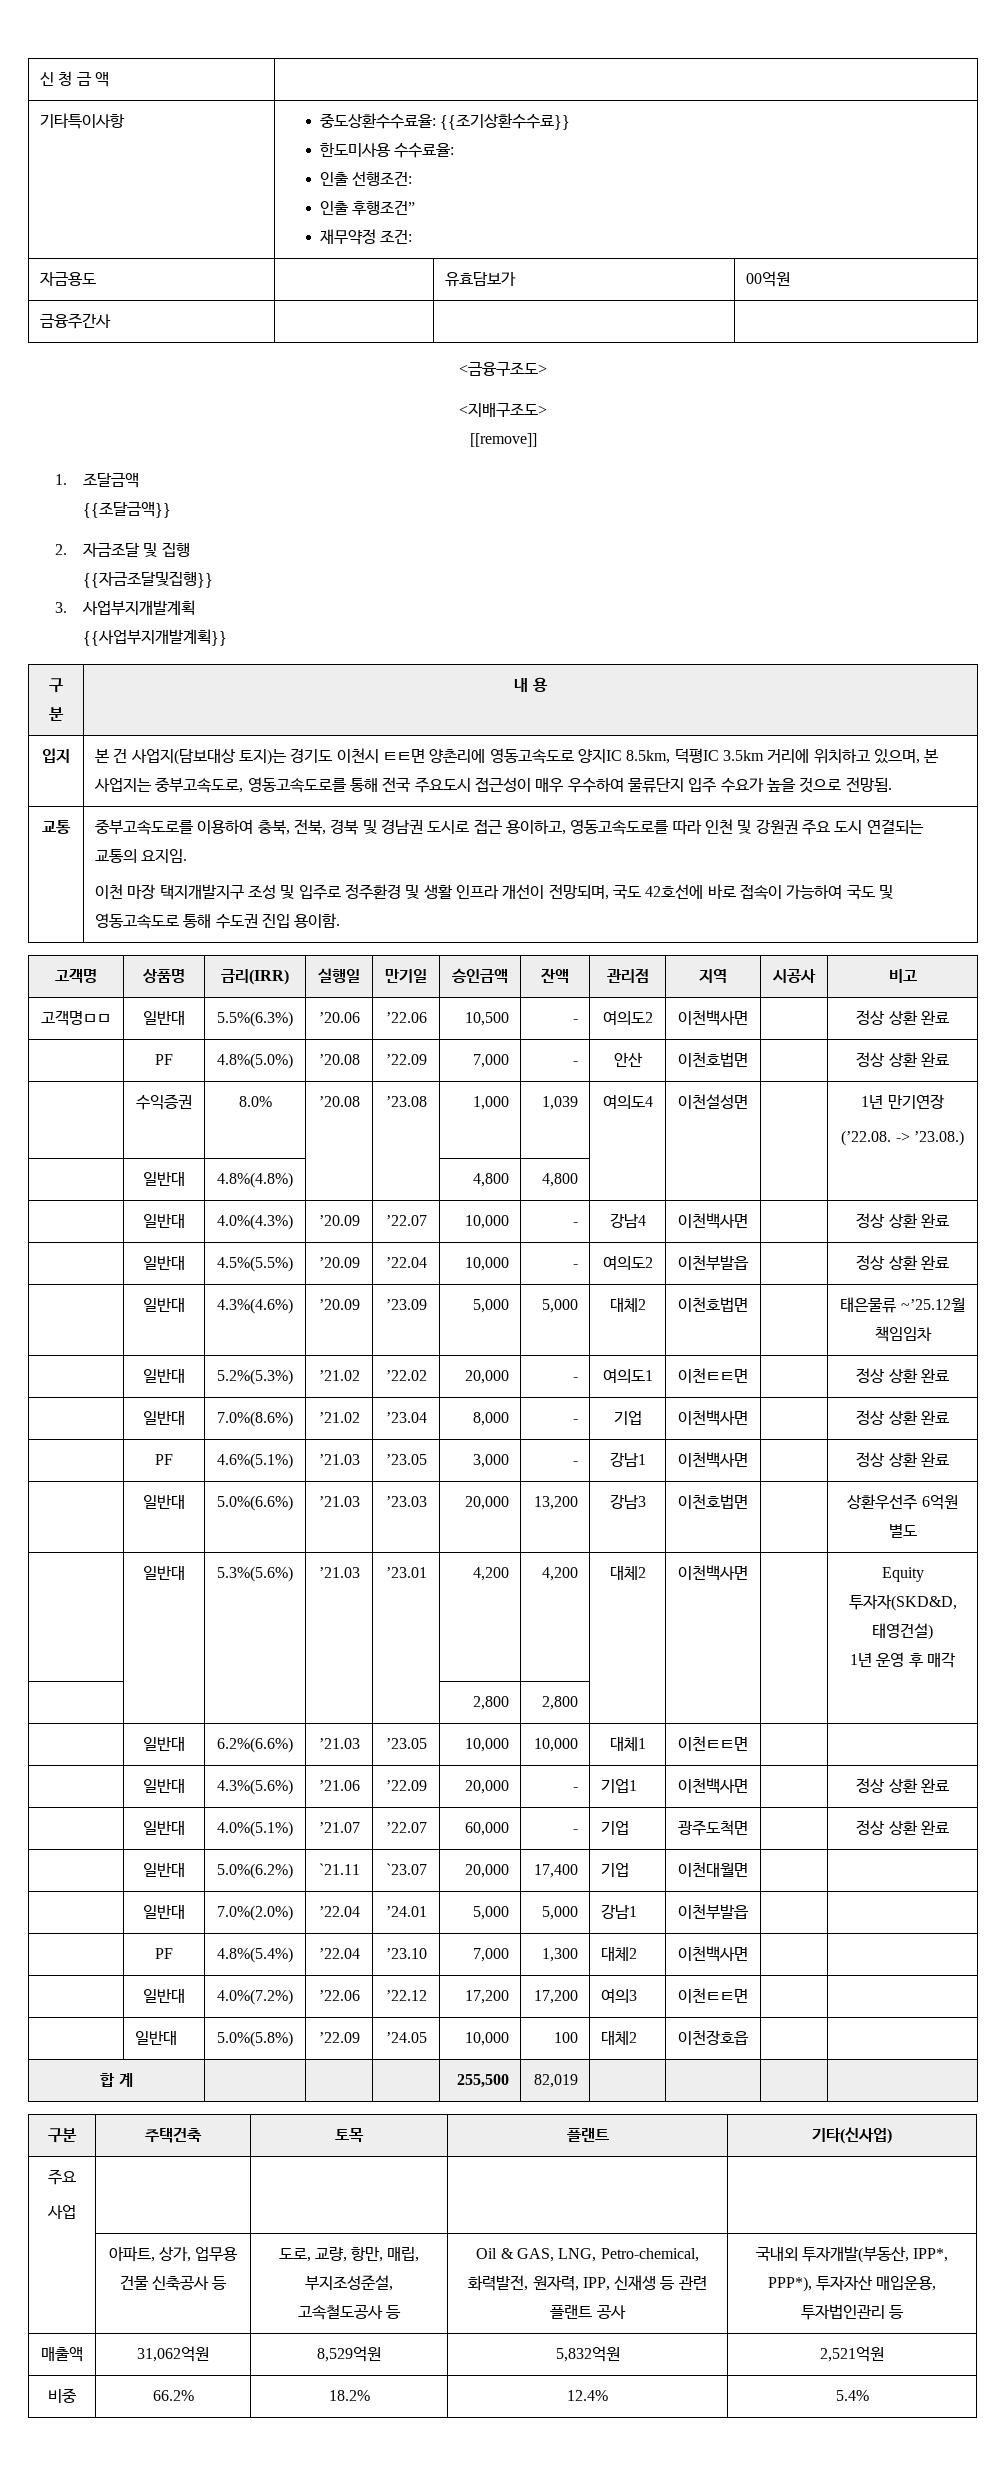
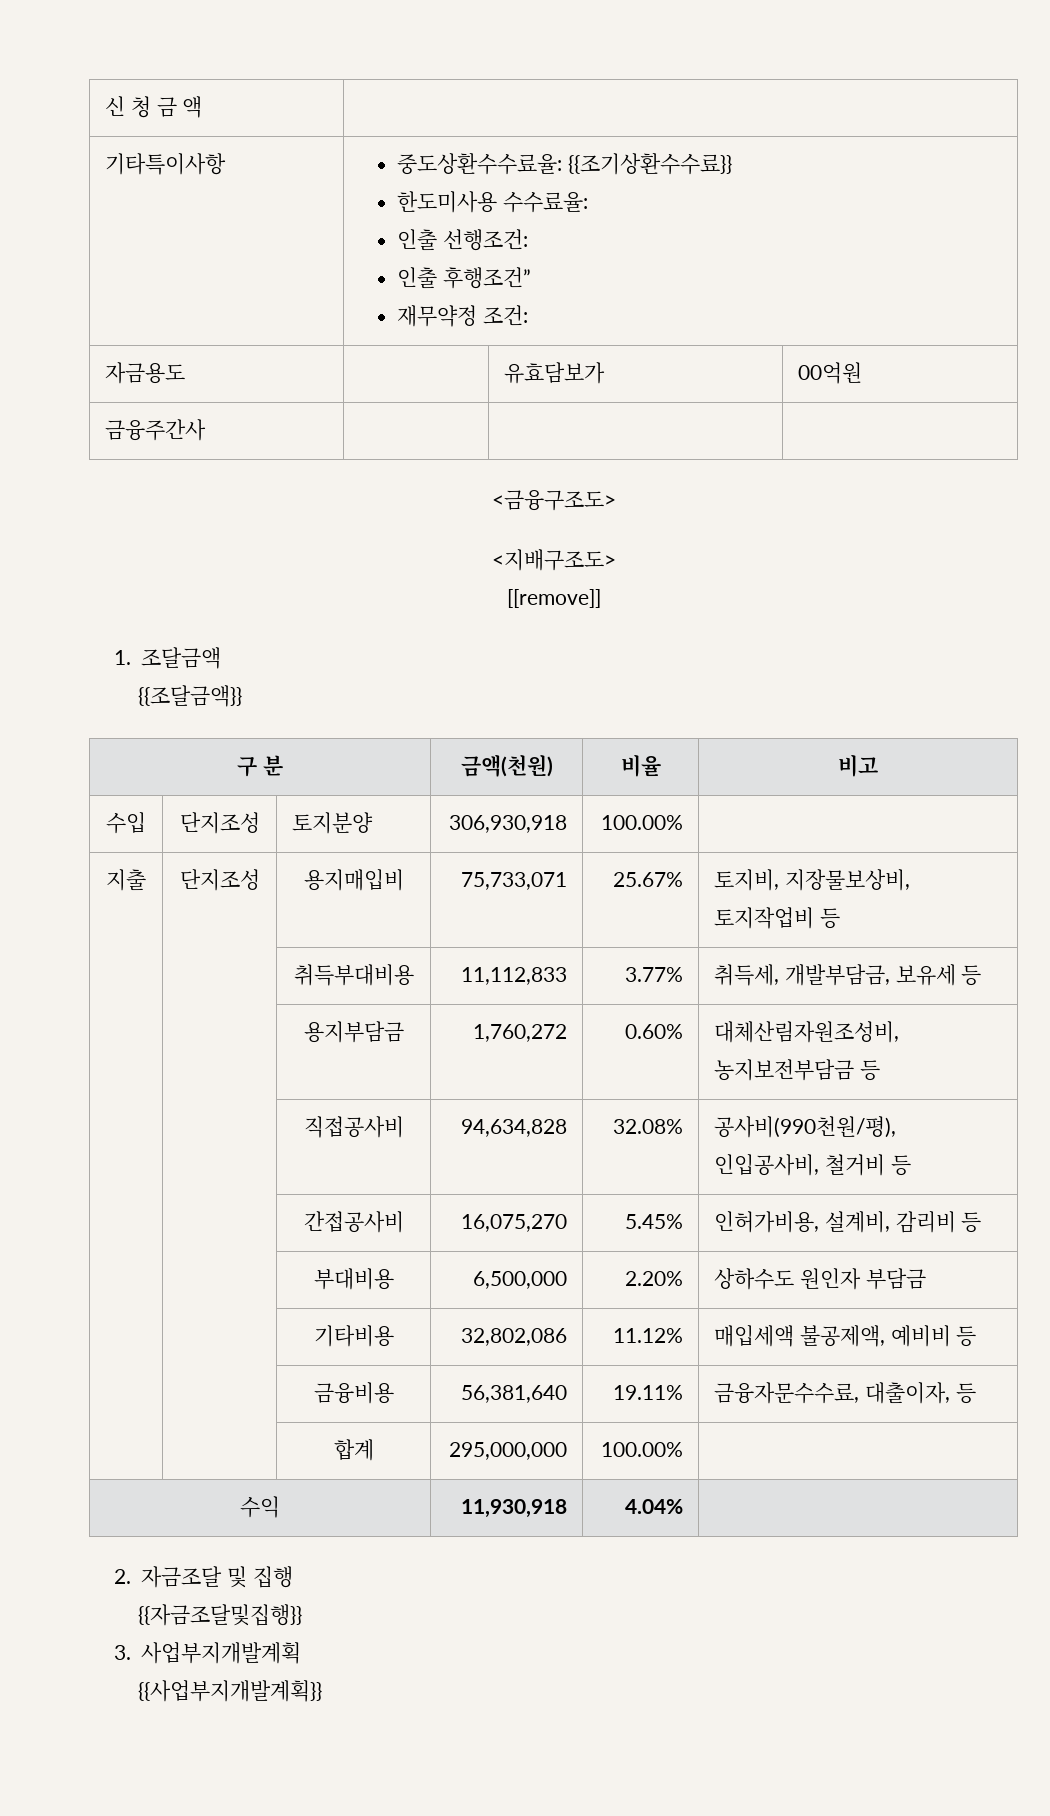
+ 구 분 | 금액(천원) | 비율 | 비고
+ 수입 | 단지조성 | 토지분양 | 306,930,918 | 100.00% |
+ 지출 | 단지조성 | 용지매입비 | 75,733,071 | 25.67% | 토지비, 지장물보상비, 토지작업비 등
+ | | 취득부대비용 | 11,112,833 | 3.77% | 취득세, 개발부담금, 보유세 등
+ | | 용지부담금 | 1,760,272 | 0.60% | 대체산림자원조성비, 농지보전부담금 등
+ | | 직접공사비 | 94,634,828 | 32.08% | 공사비(990천원/평), 인입공사비, 철거비 등
+ | | 간접공사비 | 16,075,270 | 5.45% | 인허가비용, 설계비, 감리비 등
+ | | 부대비용 | 6,500,000 | 2.20% | 상하수도 원인자 부담금
+ | | 기타비용 | 32,802,086 | 11.12% | 매입세액 불공제액, 예비비 등
+ | | 금융비용 | 56,381,640 | 19.11% | 금융자문수수료, 대출이자, 등
+ | | 합계 | 295,000,000 | 100.00% |
+ 수익 | 11,930,918 | 4.04% |
- 구 분 | 내 용
- 입지 | 본 건 사업지(담보대상 토지)는 경기도 이천시 ㅌㅌ면 양촌리에 영동고속도로 양지IC 8.5km, 덕평IC 3.5km 거리에 위치하고 있으며, 본 사업지는 중부고속도로, 영동고속도로를 통해 전국 주요도시 접근성이 매우 우수하여 물류단지 입주 수요가 높을 것으로 전망됨.
- 교통 | 중부고속도로를 이용하여 충북, 전북, 경북 및 경남권 도시로 접근 용이하고, 영동고속도로를 따라 인천 및 강원권 주요 도시 연결되는 교통의 요지임.
- 이천 마장 택지개발지구 조성 및 입주로 정주환경 및 생활 인프라 개선이 전망되며, 국도 42호선에 바로 접속이 가능하여 국도 및 영동고속도로 통해 수도권 진입 용이함.
- 고객명 | 상품명 | 금리(IRR) | 실행일 | 만기일 | 승인금액 | 잔액 | 관리점 | 지역 | 시공사 | 비고
- 고객명ㅁㅁ | 일반대 | 5.5%(6.3%) | ’20.06 | ’22.06 | 10,500 | - | 여의도2 | 이천백사면 | | 정상 상환 완료
- | PF | 4.8%(5.0%) | ’20.08 | ’22.09 | 7,000 | - | 안산 | 이천호법면 | | 정상 상환 완료
- | 수익증권 | 8.0% | ’20.08 | ’23.08 | 1,000 | 1,039 | 여의도4 | 이천설성면 | | 1년 만기연장
- (’22.08. -> ’23.08.)
- | 일반대 | 4.8%(4.8%) | | | 4,800 | 4,800 | | | |
- | 일반대 | 4.0%(4.3%) | ’20.09 | ’22.07 | 10,000 | - | 강남4 | 이천백사면 | | 정상 상환 완료
- | 일반대 | 4.5%(5.5%) | ’20.09 | ’22.04 | 10,000 | - | 여의도2 | 이천부발읍 | | 정상 상환 완료
- | 일반대 | 4.3%(4.6%) | ’20.09 | ’23.09 | 5,000 | 5,000 | 대체2 | 이천호법면 | | 태은물류 ~’25.12월 책임임차
- | 일반대 | 5.2%(5.3%) | ’21.02 | ’22.02 | 20,000 | - | 여의도1 | 이천ㅌㅌ면 | | 정상 상환 완료
- | 일반대 | 7.0%(8.6%) | ’21.02 | ’23.04 | 8,000 | - | 기업 | 이천백사면 | | 정상 상환 완료
- | PF | 4.6%(5.1%) | ’21.03 | ’23.05 | 3,000 | - | 강남1 | 이천백사면 | | 정상 상환 완료
- | 일반대 | 5.0%(6.6%) | ’21.03 | ’23.03 | 20,000 | 13,200 | 강남3 | 이천호법면 | | 상환우선주 6억원 별도
- | 일반대 | 5.3%(5.6%) | ’21.03 | ’23.01 | 4,200 | 4,200 | 대체2 | 이천백사면 | | Equity 투자자(SKD&D, 태영건설)
- 1년 운영 후 매각
- | | | | | 2,800 | 2,800 | | | |
- | 일반대 | 6.2%(6.6%) | ’21.03 | ’23.05 | 10,000 | 10,000 | 대체1 | 이천ㅌㅌ면 | |
- | 일반대 | 4.3%(5.6%) | ’21.06 | ’22.09 | 20,000 | - | 기업1 | 이천백사면 | | 정상 상환 완료
- | 일반대 | 4.0%(5.1%) | ’21.07 | ’22.07 | 60,000 | - | 기업 | 광주도척면 | | 정상 상환 완료
- | 일반대 | 5.0%(6.2%) | `21.11 | `23.07 | 20,000 | 17,400 | 기업 | 이천대월면 | |
- | 일반대 | 7.0%(2.0%) | ’22.04 | ’24.01 | 5,000 | 5,000 | 강남1 | 이천부발읍 | |
- | PF | 4.8%(5.4%) | ’22.04 | ’23.10 | 7,000 | 1,300 | 대체2 | 이천백사면 | |
- | 일반대 | 4.0%(7.2%) | ’22.06 | ’22.12 | 17,200 | 17,200 | 여의3 | 이천ㅌㅌ면 | |
- | 일반대 | 5.0%(5.8%) | ’22.09 | ’24.05 | 10,000 | 100 | 대체2 | 이천장호읍 | |
- 합 계 | | | | 255,500 | 82,019 | | | |
- 구분 | 주택건축 | 토목 | 플랜트 | 기타(신사업)
- 주요
- 사업 | | | |
- | 아파트, 상가, 업무용 건물 신축공사 등 | 도로, 교량, 항만, 매립, 부지조성준설, 고속철도공사 등 | Oil & GAS, LNG, Petro-chemical, 화력발전, 원자력, IPP, 신재생 등 관련 플랜트 공사 | 국내외 투자개발(부동산, IPP*, PPP*), 투자자산 매입운용, 투자법인관리 등
- 매출액 | 31,062억원 | 8,529억원 | 5,832억원 | 2,521억원
- 비중 | 66.2% | 18.2% | 12.4% | 5.4%

